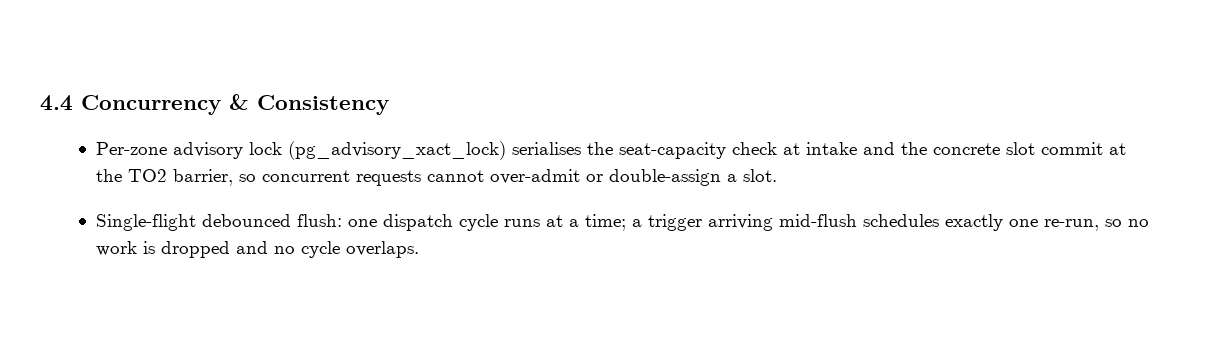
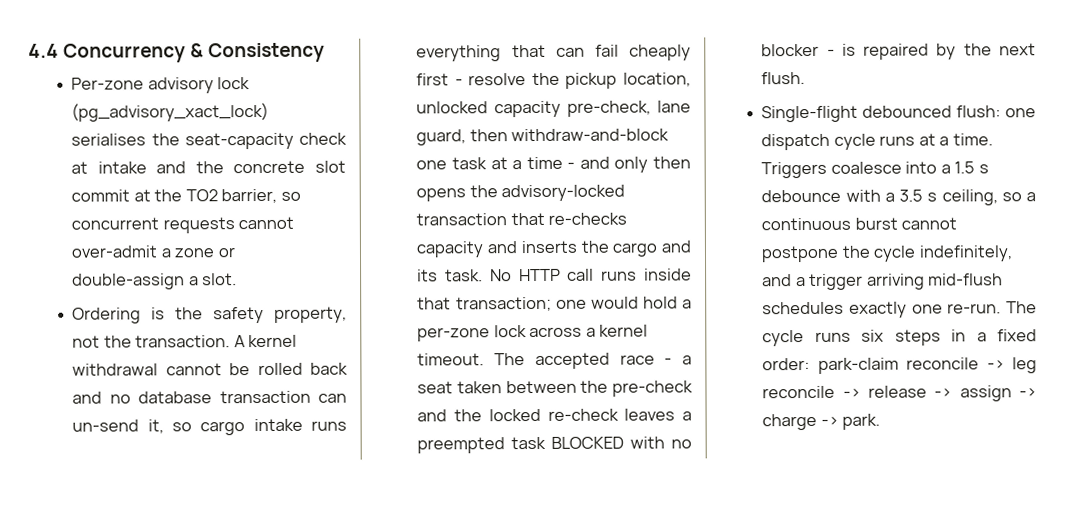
- Per-zone advisory lock (pg_advisory_xact_lock) serialises the seat-capacity check at intake and the concrete slot commit at the TO2 barrier, so concurrent requests cannot over-admit or double-assign a slot.
+ Per-zone advisory lock (pg_advisory_xact_lock) serialises the seat-capacity check at intake and the concrete slot commit at the TO2 barrier, so concurrent requests cannot over-admit a zone or double-assign a slot.
+ Ordering is the safety property, not the transaction. A kernel withdrawal cannot be rolled back and no database transaction can un-send it, so cargo intake runs everything that can fail cheaply first - resolve the pickup location, unlocked capacity pre-check, lane guard, then withdraw-and-block one task at a time - and only then opens the advisory-locked transaction that re-checks capacity and inserts the cargo and its task. No HTTP call runs inside that transaction; one would hold a per-zone lock across a kernel timeout. The accepted race - a seat taken between the pre-check and the locked re-check leaves a preempted task BLOCKED with no blocker - is repaired by the next flush.
- Single-flight debounced flush: one dispatch cycle runs at a time; a trigger arriving mid-flush schedules exactly one re-run, so no work is dropped and no cycle overlaps.
+ Single-flight debounced flush: one dispatch cycle runs at a time. Triggers coalesce into a 1.5 s debounce with a 3.5 s ceiling, so a continuous burst cannot postpone the cycle indefinitely, and a trigger arriving mid-flush schedules exactly one re-run. The cycle runs six steps in a fixed order: park-claim reconcile -> leg reconcile -> release -> assign -> charge -> park.

